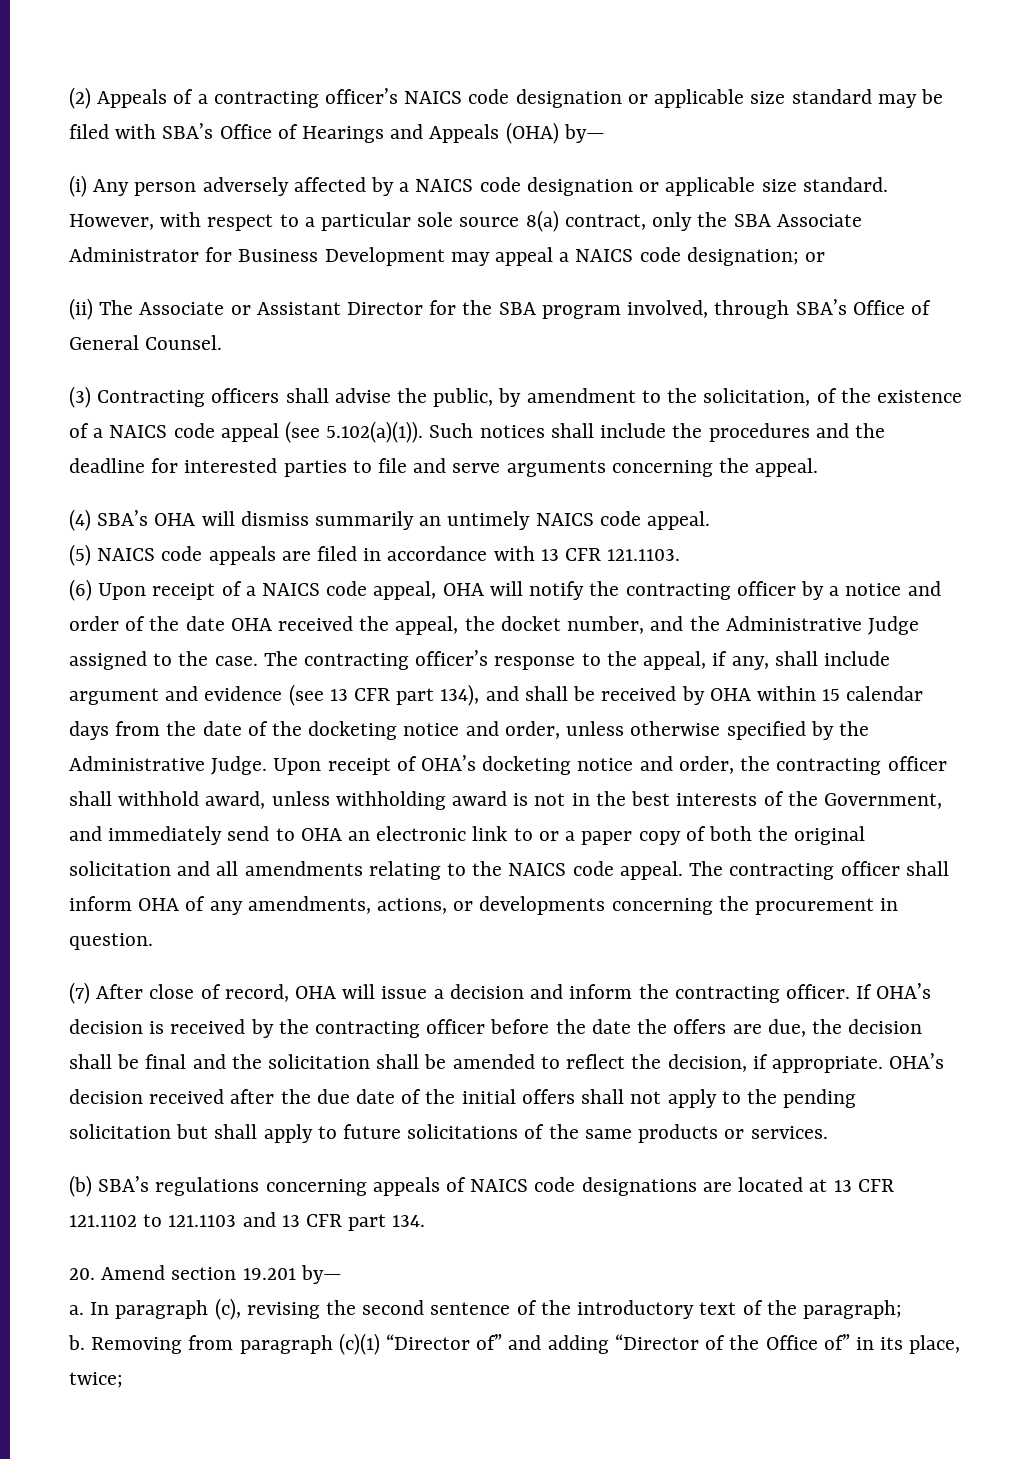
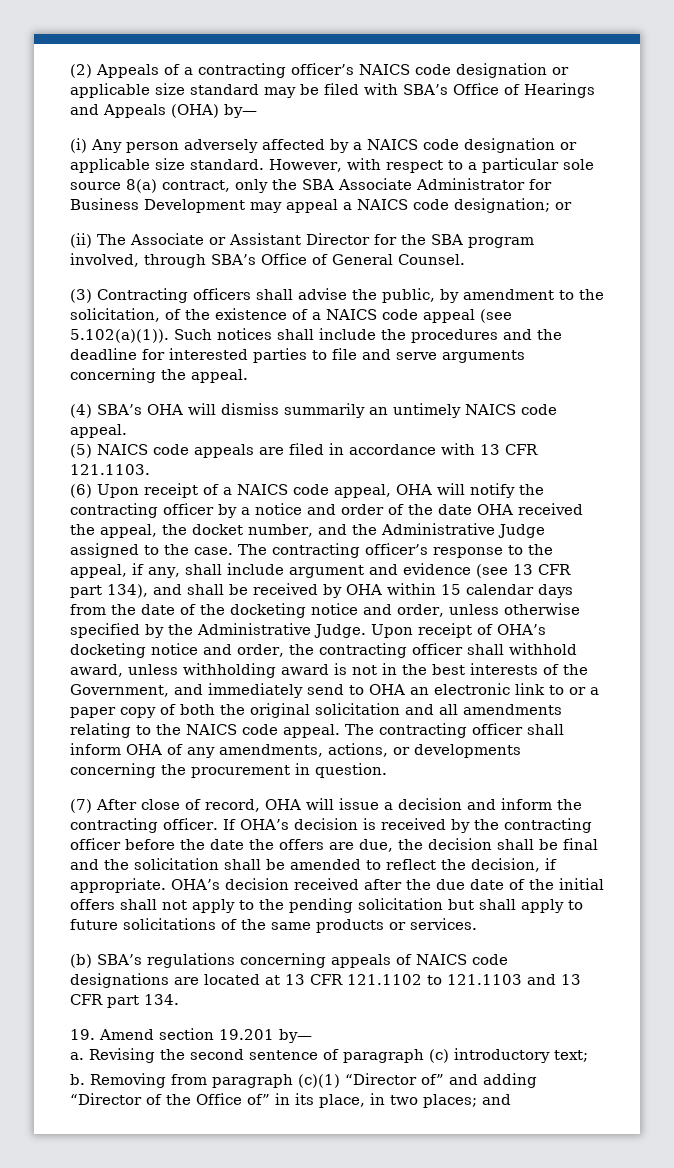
- 20. Amend section 19.201 by—
+ 19. Amend section 19.201 by—
- In paragraph (c), revising the second sentence of the introductory text of the paragraph;
+ Revising the second sentence of paragraph (c) introductory text;
- Removing from paragraph (c)(1) “Director of” and adding “Director of the Office of” in its place, twice;
+ Removing from paragraph (c)(1) “Director of” and adding “Director of the Office of” in its place, in two places; and

